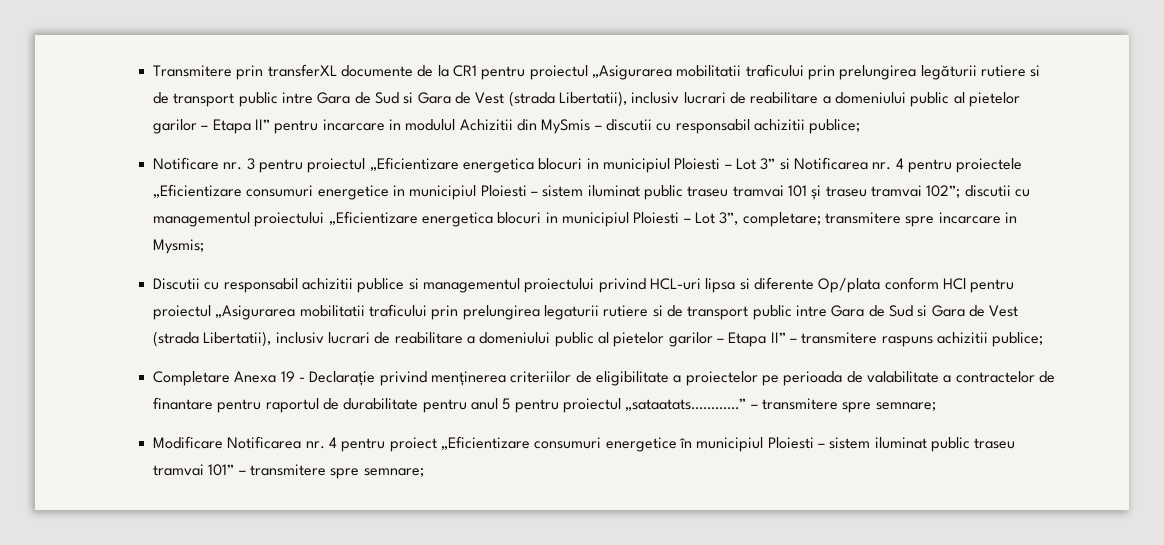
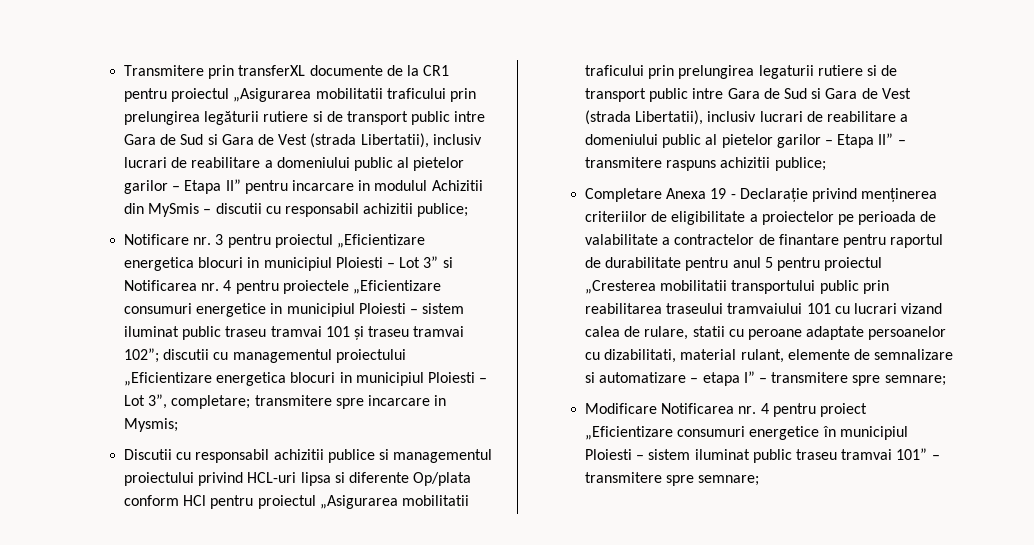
- Completare Anexa 19 - Declarație privind menținerea criteriilor de eligibilitate a proiectelor pe perioada de valabilitate a contractelor de finantare pentru raportul de durabilitate pentru anul 5 pentru proiectul „sataatats…………” – transmitere spre semnare;
+ Completare Anexa 19 - Declarație privind menținerea criteriilor de eligibilitate a proiectelor pe perioada de valabilitate a contractelor de finantare pentru raportul de durabilitate pentru anul 5 pentru proiectul „Cresterea mobilitatii transportului public prin reabilitarea traseului tramvaiului 101 cu lucrari vizand calea de rulare, statii cu peroane adaptate persoanelor cu dizabilitati, material rulant, elemente de semnalizare si automatizare – etapa I” – transmitere spre semnare;

